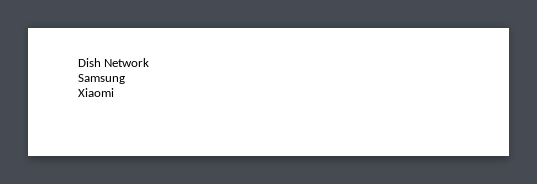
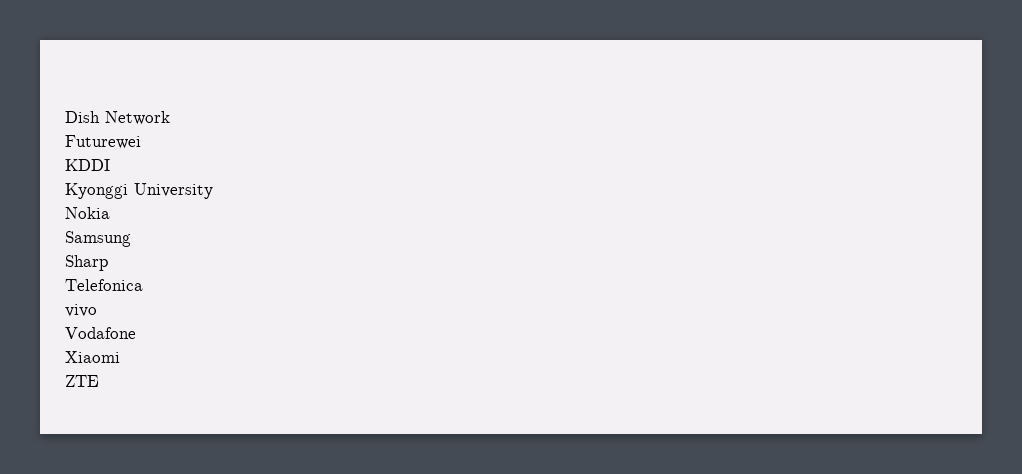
+ Futurewei
+ KDDI
+ Kyonggi University
+ Nokia
  Samsung
+ Sharp
+ Telefonica
+ vivo
+ Vodafone
+ ZTE

